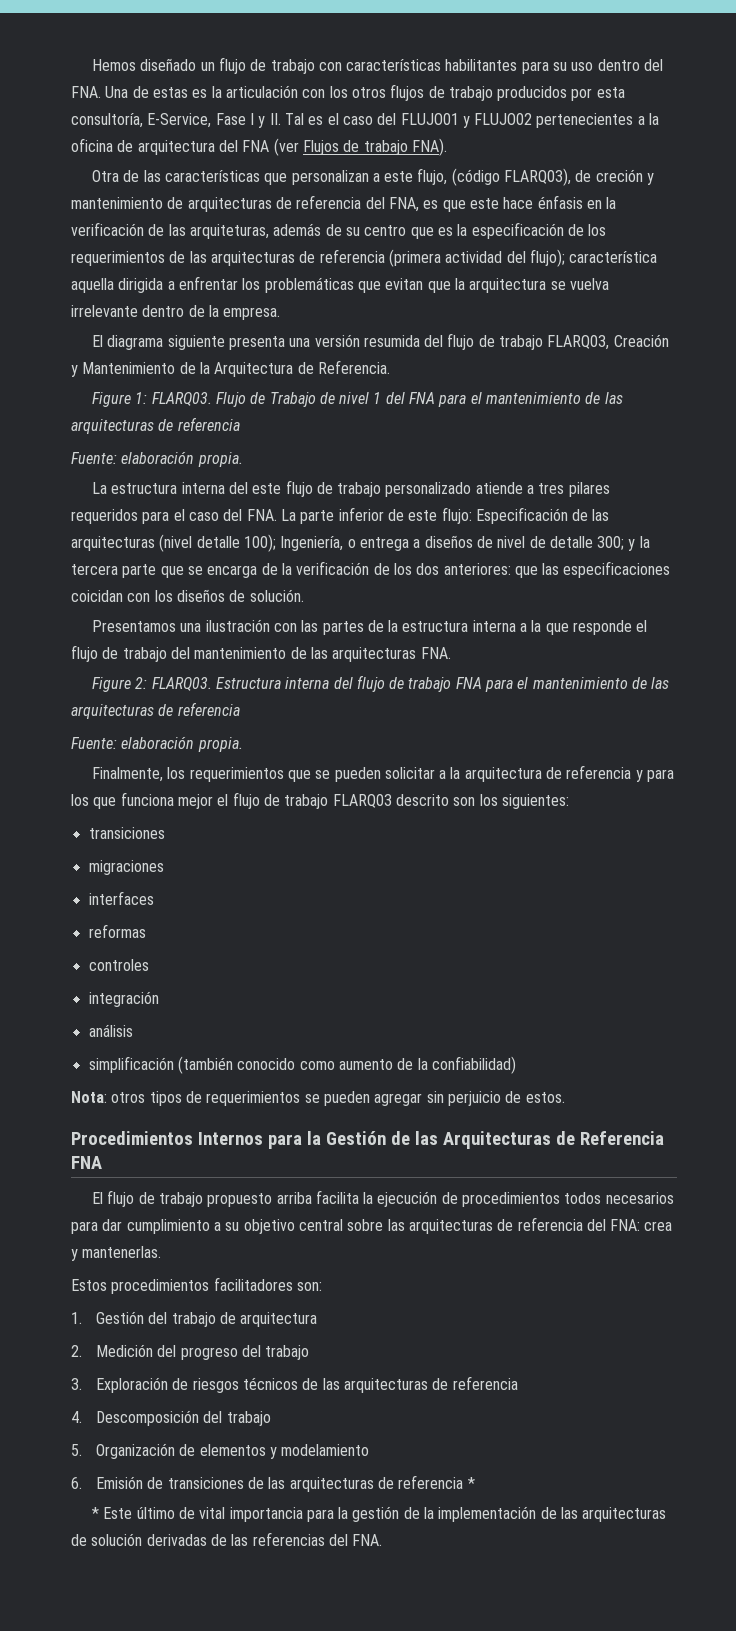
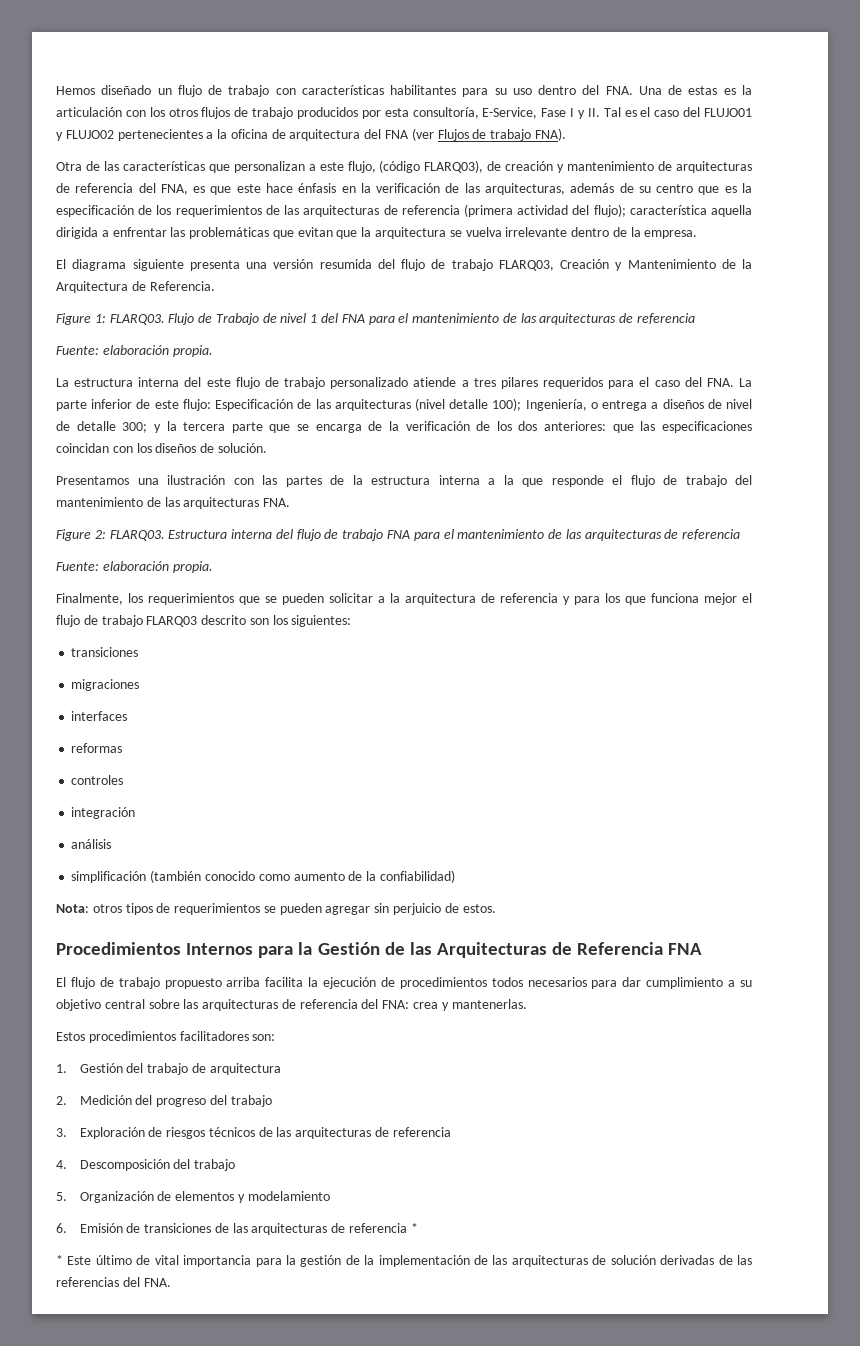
- Otra de las características que personalizan a este flujo, (código FLARQ03), de creción y mantenimiento de arquitecturas de referencia del FNA, es que este hace énfasis en la verificación de las arquiteturas, además de su centro que es la especificación de los requerimientos de las arquitecturas de referencia (primera actividad del flujo);
+ Otra de las características que personalizan a este flujo, (código FLARQ03), de creación y mantenimiento de arquitecturas de referencia del FNA, es que este hace énfasis en la verificación de las arquitecturas, además de su centro que es la especificación de los requerimientos de las arquitecturas de referencia (primera actividad del flujo);
- característica aquella dirigida a enfrentar los problemáticas que evitan que la arquitectura se vuelva irrelevante dentro de la empresa.
+ característica aquella dirigida a enfrentar las problemáticas que evitan que la arquitectura se vuelva irrelevante dentro de la empresa.
- que las especificaciones coicidan con los diseños de solución.
+ que las especificaciones coincidan con los diseños de solución.

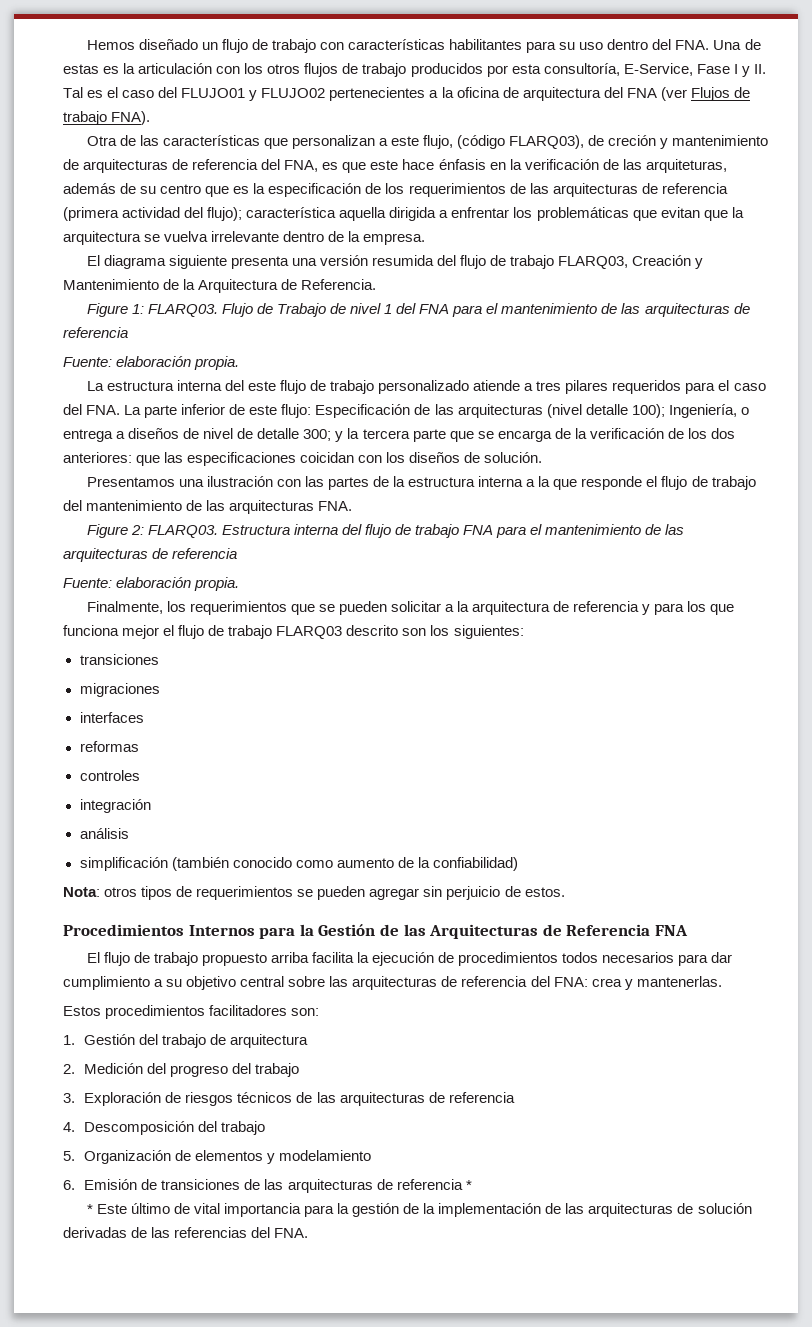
- Otra de las características que personalizan a este flujo, (código FLARQ03), de creación y mantenimiento de arquitecturas de referencia del FNA, es que este hace énfasis en la verificación de las arquitecturas, además de su centro que es la especificación de los requerimientos de las arquitecturas de referencia (primera actividad del flujo);
+ Otra de las características que personalizan a este flujo, (código FLARQ03), de creción y mantenimiento de arquitecturas de referencia del FNA, es que este hace énfasis en la verificación de las arquiteturas, además de su centro que es la especificación de los requerimientos de las arquitecturas de referencia (primera actividad del flujo);
- característica aquella dirigida a enfrentar las problemáticas que evitan que la arquitectura se vuelva irrelevante dentro de la empresa.
+ característica aquella dirigida a enfrentar los problemáticas que evitan que la arquitectura se vuelva irrelevante dentro de la empresa.
- que las especificaciones coincidan con los diseños de solución.
+ que las especificaciones coicidan con los diseños de solución.

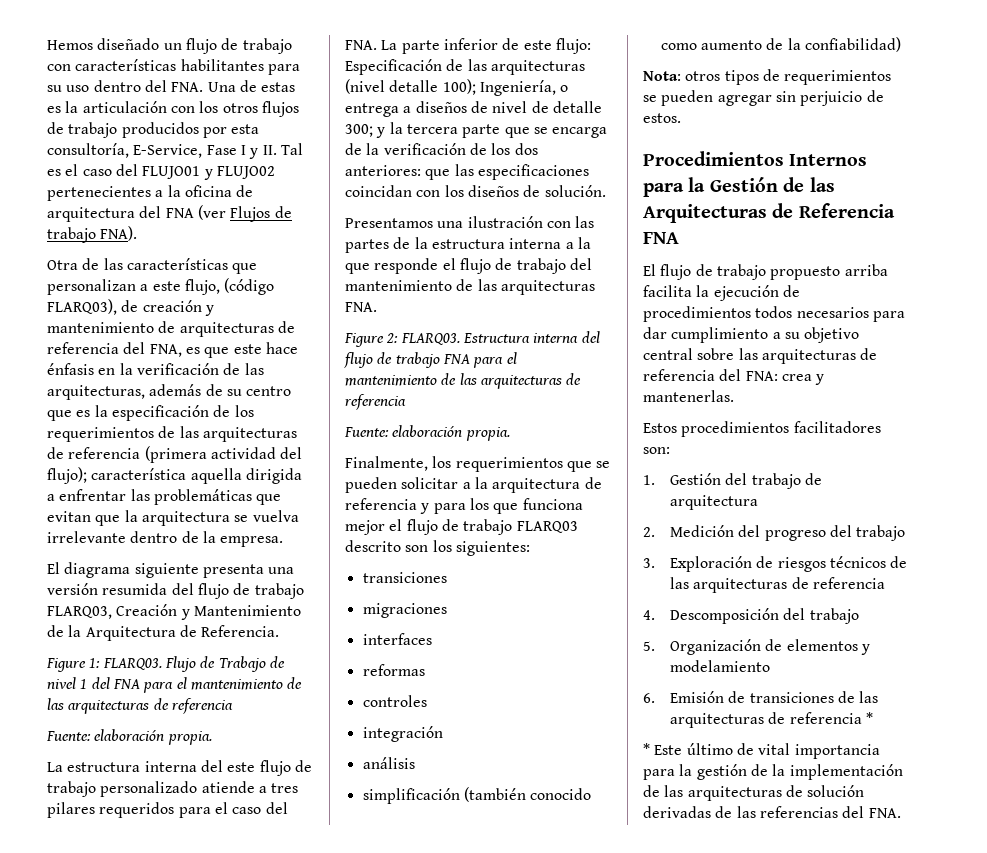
- Otra de las características que personalizan a este flujo, (código FLARQ03), de creción y mantenimiento de arquitecturas de referencia del FNA, es que este hace énfasis en la verificación de las arquiteturas, además de su centro que es la especificación de los requerimientos de las arquitecturas de referencia (primera actividad del flujo);
+ Otra de las características que personalizan a este flujo, (código FLARQ03), de creación y mantenimiento de arquitecturas de referencia del FNA, es que este hace énfasis en la verificación de las arquitecturas, además de su centro que es la especificación de los requerimientos de las arquitecturas de referencia (primera actividad del flujo);
- característica aquella dirigida a enfrentar los problemáticas que evitan que la arquitectura se vuelva irrelevante dentro de la empresa.
+ característica aquella dirigida a enfrentar las problemáticas que evitan que la arquitectura se vuelva irrelevante dentro de la empresa.
- que las especificaciones coicidan con los diseños de solución.
+ que las especificaciones coincidan con los diseños de solución.

